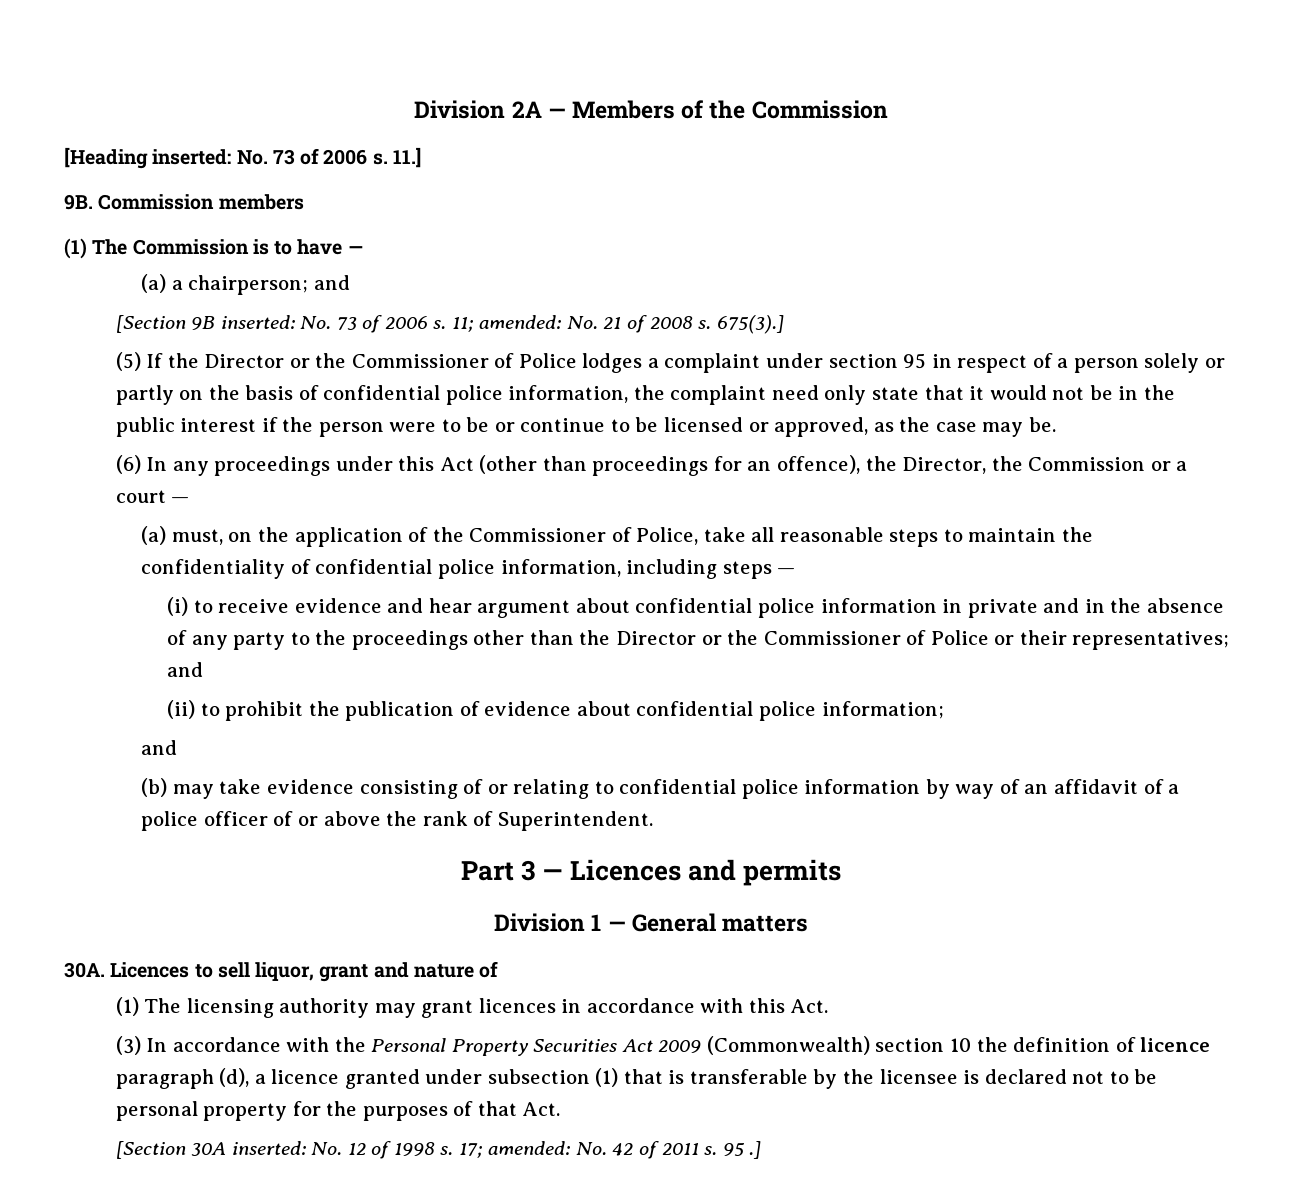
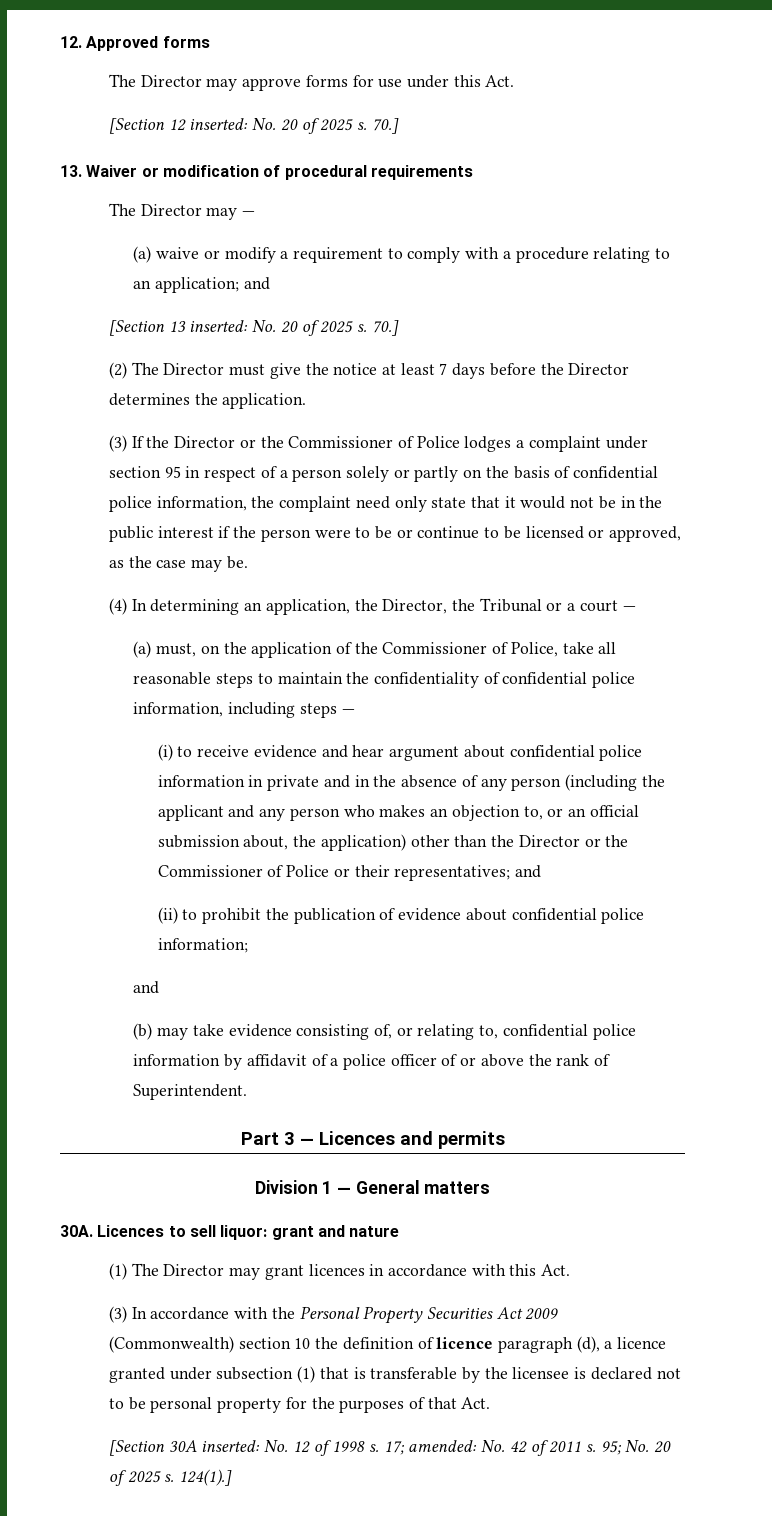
- Division 2A — Members of the Commission
- [Heading inserted: No. 73 of 2006 s. 11.]
- 9B. Commission members
- (1) The Commission is to have —
- (a) a chairperson; and
+ 12. Approved forms
+ The Director may approve forms for use under this Act.
+ [Section 12 inserted: No. 20 of 2025 s. 70.]
+ 13. Waiver or modification of procedural requirements
+ The Director may —
+ (a) waive or modify a requirement to comply with a procedure relating to an application; and
- [Section 9B inserted: No. 73 of 2006 s. 11; amended: No. 21 of 2008 s. 675(3).]
- (5) If the Director or the Commissioner of Police lodges a complaint under section 95 in respect of a person solely or partly on the basis of confidential police information, the complaint need only state that it would not be in the public interest if the person were to be or continue to be licensed or approved, as the case may be.
+ [Section 13 inserted: No. 20 of 2025 s. 70.]
+ (2) The Director must give the notice at least 7 days before the Director determines the application.
+ (3) If the Director or the Commissioner of Police lodges a complaint under section 95 in respect of a person solely or partly on the basis of confidential police information, the complaint need only state that it would not be in the public interest if the person were to be or continue to be licensed or approved, as the case may be.
- (6) In any proceedings under this Act (other than proceedings for an offence), the Director, the Commission or a court —
+ (4) In determining an application, the Director, the Tribunal or a court —
- (i) to receive evidence and hear argument about confidential police information in private and in the absence of any party to the proceedings other than the Director or the Commissioner of Police or their representatives; and
+ (i) to receive evidence and hear argument about confidential police information in private and in the absence of any person (including the applicant and any person who makes an objection to, or an official submission about, the application) other than the Director or the Commissioner of Police or their representatives; and
- (b) may take evidence consisting of or relating to confidential police information by way of an affidavit of a police officer of or above the rank of Superintendent.
+ (b) may take evidence consisting of, or relating to, confidential police information by affidavit of a police officer of or above the rank of Superintendent.
- Licences to sell liquor, grant and nature of
- (1) The licensing authority may grant licences in accordance with this Act.
+ Licences to sell liquor: grant and nature
+ (1) The Director may grant licences in accordance with this Act.
- 95 .]
+ 95; No. 20 of 2025 s. 124(1).]

